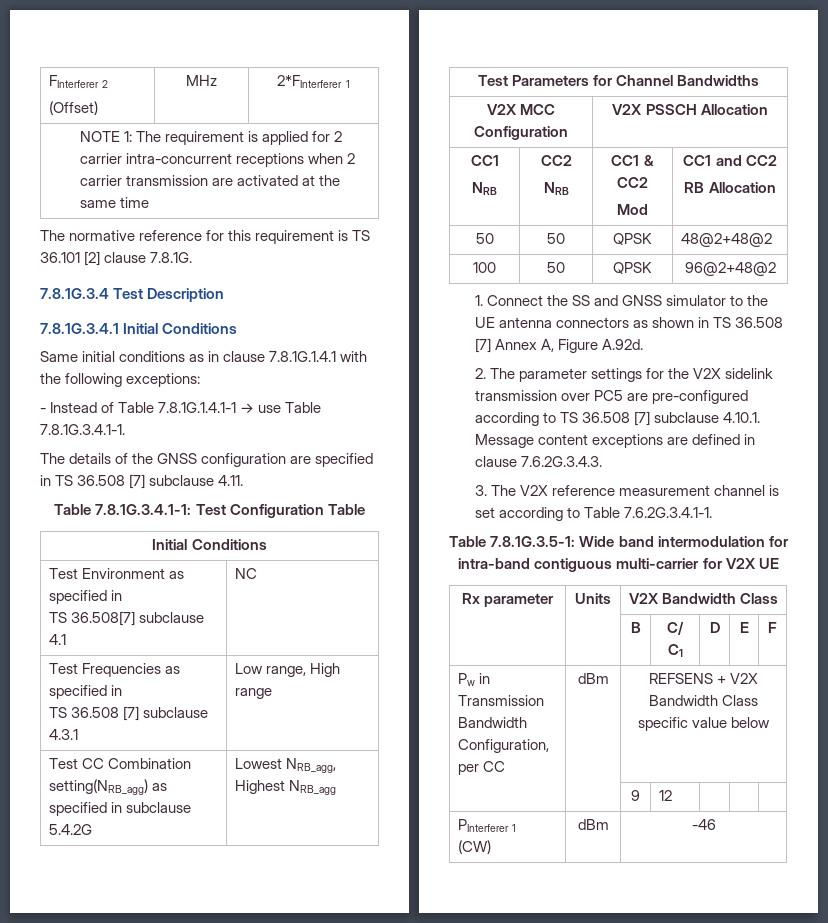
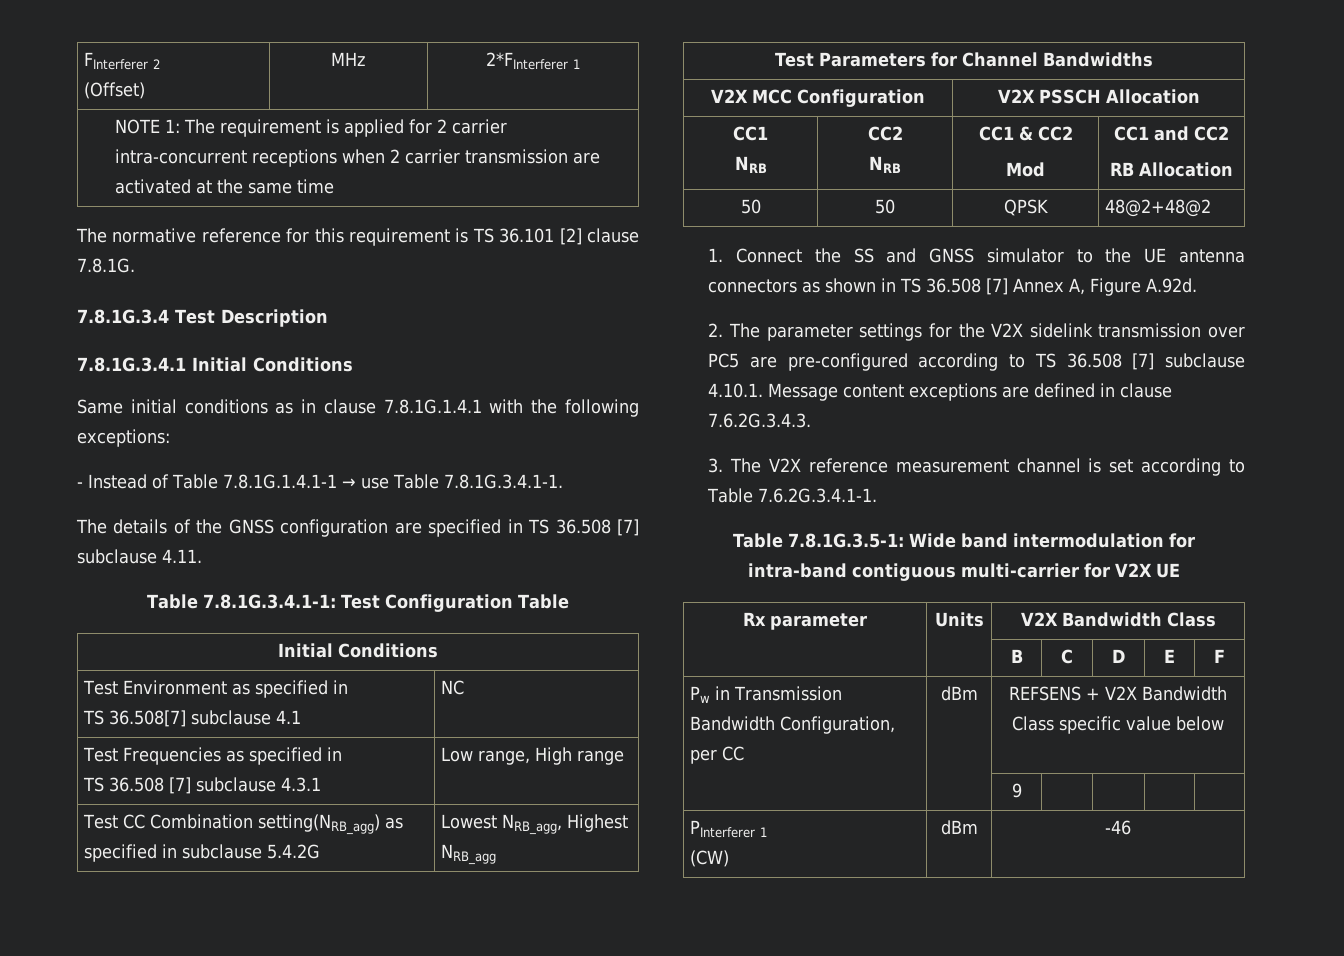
- 100 | 50 | QPSK | 96@2+48@2
- | | B | C/ C1 | D | E | F
+ | | B | C | D | E | F
- | | 9 | 12 | | |
+ | | 9 | | | |

